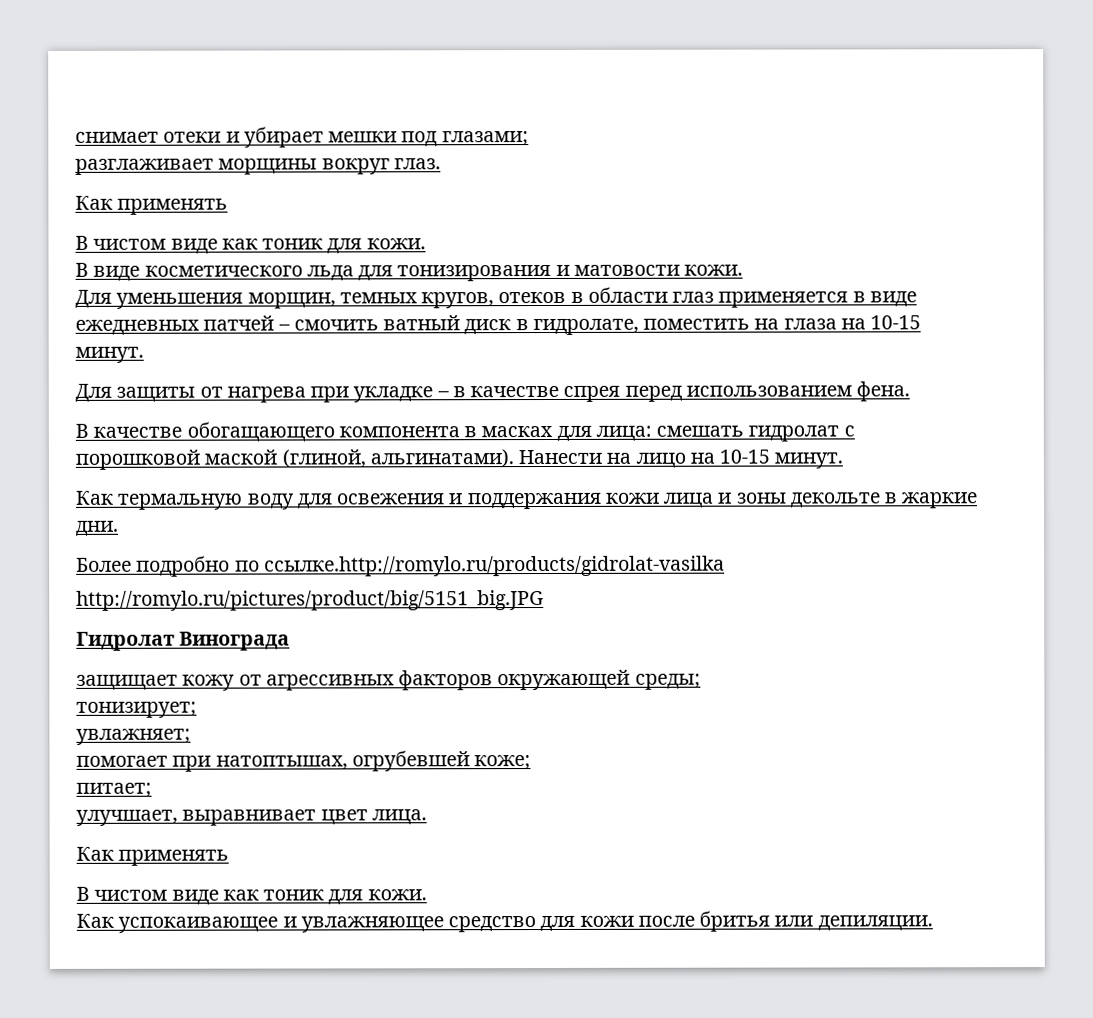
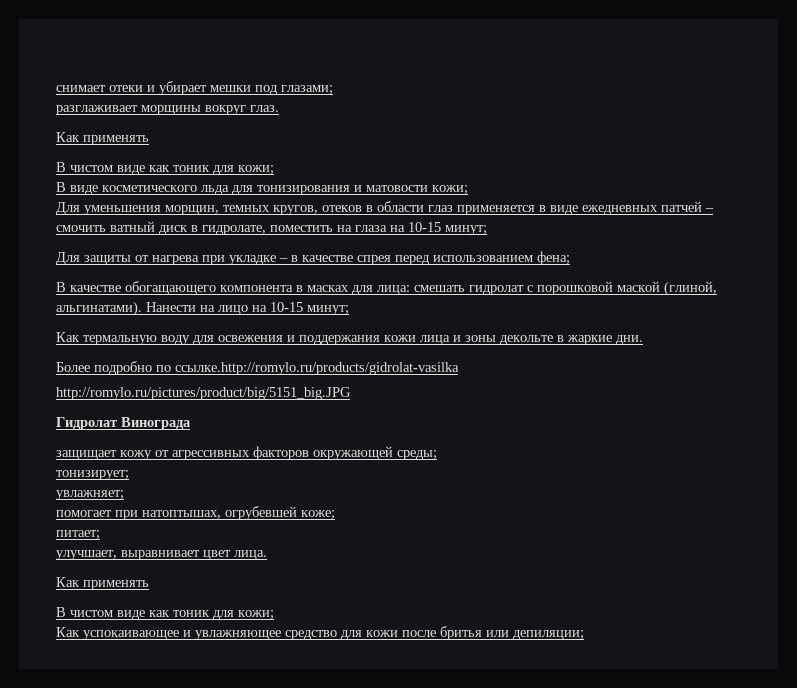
  разглаживает морщины вокруг глаз.
  Как применять
- В чистом виде как тоник для кожи.
+ В чистом виде как тоник для кожи;
- В виде косметического льда для тонизирования и матовости кожи.
+ В виде косметического льда для тонизирования и матовости кожи;
- Для уменьшения морщин, темных кругов, отеков в области глаз применяется в виде ежедневных патчей – смочить ватный диск в гидролате, поместить на глаза на 10-15 минут.
+ Для уменьшения морщин, темных кругов, отеков в области глаз применяется в виде ежедневных патчей – смочить ватный диск в гидролате, поместить на глаза на 10-15 минут;
- Для защиты от нагрева при укладке – в качестве спрея перед использованием фена.
+ Для защиты от нагрева при укладке – в качестве спрея перед использованием фена;
- Нанести на лицо на 10-15 минут.
+ Нанести на лицо на 10-15 минут;
  улучшает, выравнивает цвет лица.
  Как применять
- В чистом виде как тоник для кожи.
+ В чистом виде как тоник для кожи;
- Как успокаивающее и увлажняющее средство для кожи после бритья или депиляции.
+ Как успокаивающее и увлажняющее средство для кожи после бритья или депиляции;

